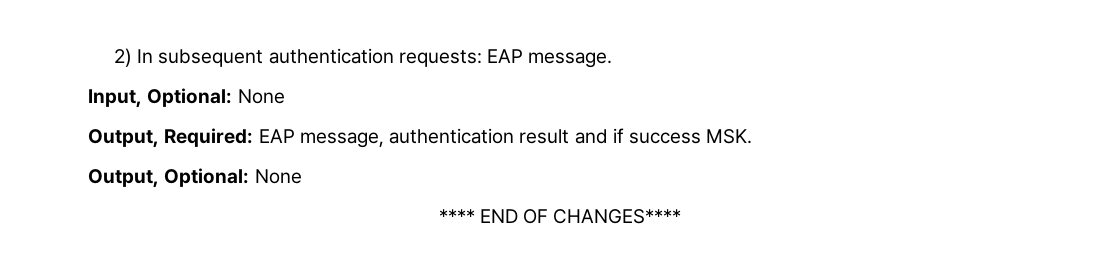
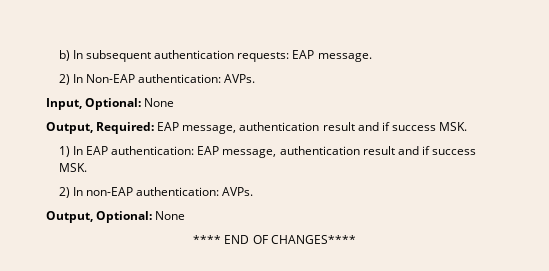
- 2) In subsequent authentication requests: EAP message.
+ b) In subsequent authentication requests: EAP message.
+ 2) In Non-EAP authentication: AVPs.
+ 1) In EAP authentication: EAP message, authentication result and if success MSK.
+ 2) In non-EAP authentication: AVPs.

